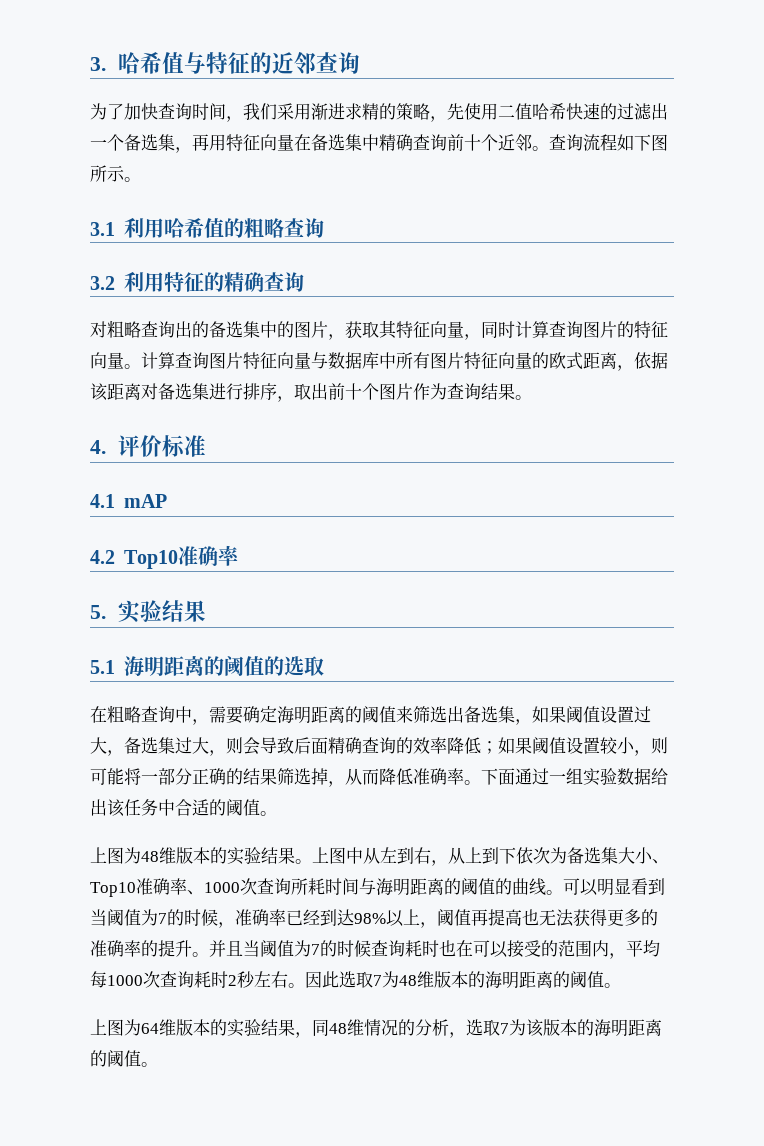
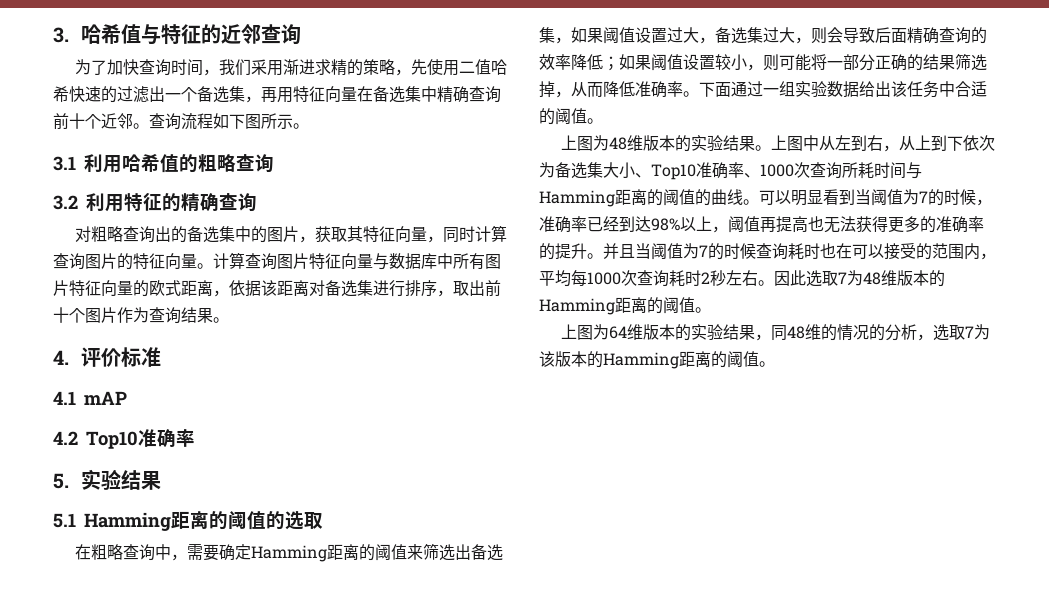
- 5.1海明距离的阈值的选取
+ 5.1 Hamming距离的阈值的选取
- 在粗略查询中，需要确定海明距离的阈值来筛选出备选集，如果阈值设置过大，备选集过大，则会导致后面精确查询的效率降低；如果阈值设置较小，则可能将一部分正确的结果筛选掉，从而降低准确率。
+ 在粗略查询中，需要确定Hamming距离的阈值来筛选出备选集，如果阈值设置过大，备选集过大，则会导致后面精确查询的效率降低；如果阈值设置较小，则可能将一部分正确的结果筛选掉，从而降低准确率。
- 上图中从左到右，从上到下依次为备选集大小、Top10准确率、1000次查询所耗时间与海明距离的阈值的曲线。
+ 上图中从左到右，从上到下依次为备选集大小、Top10准确率、1000次查询所耗时间与Hamming距离的阈值的曲线。
- 因此选取7为48维版本的海明距离的阈值。
+ 因此选取7为48维版本的Hamming距离的阈值。
- 上图为64维版本的实验结果，同48维情况的分析，选取7为该版本的海明距离的阈值。
+ 上图为64维版本的实验结果，同48维的情况的分析，选取7为该版本的Hamming距离的阈值。

